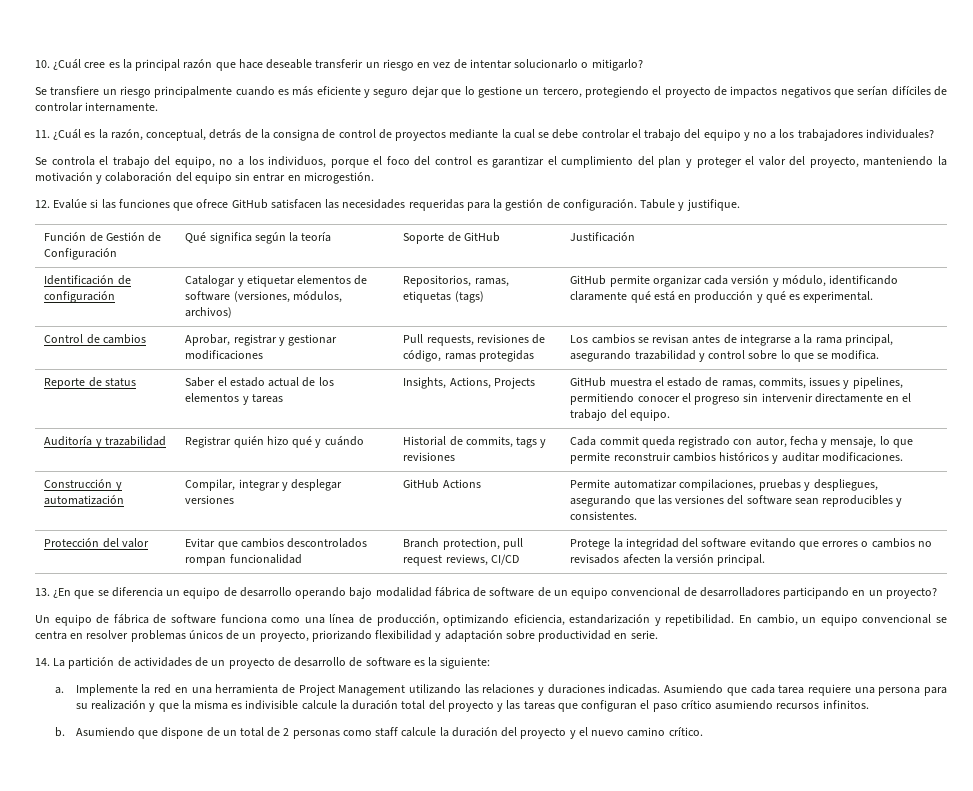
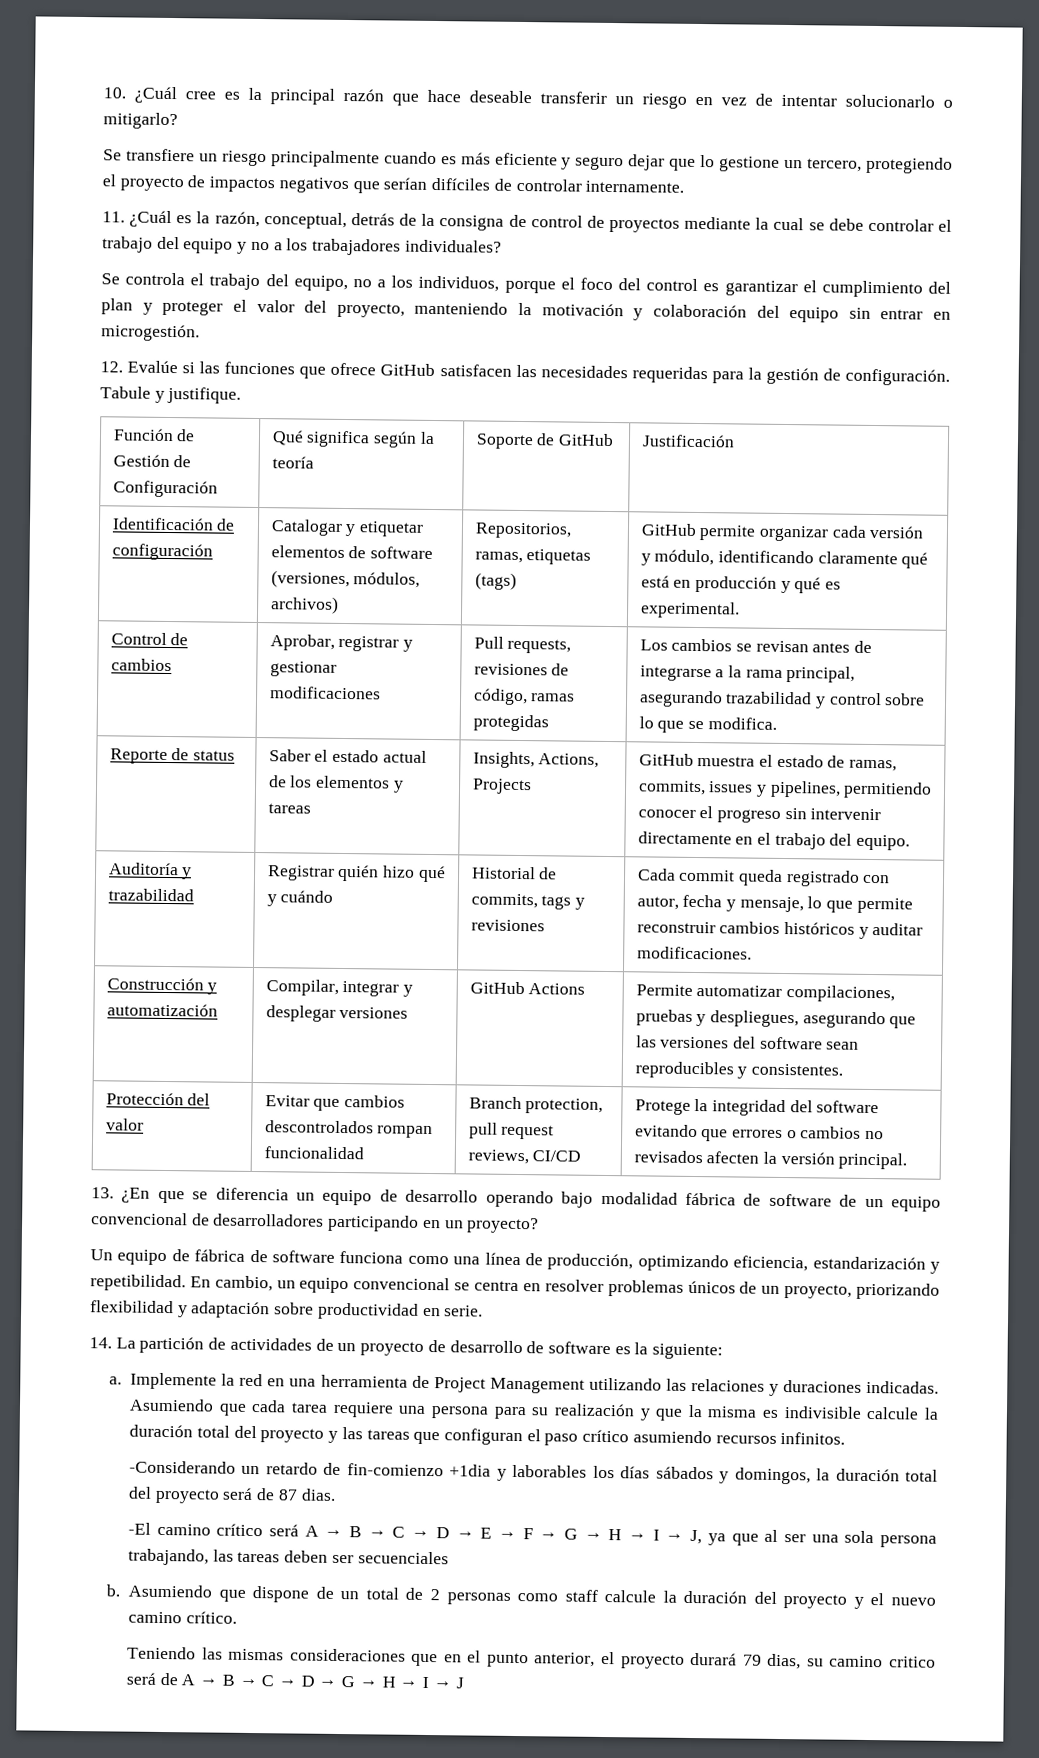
+ -Considerando un retardo de fin-comienzo +1dia y laborables los días sábados y domingos, la duración total del proyecto será de 87 dias.
+ -El camino crítico será A → B → C → D → E → F → G → H → I → J, ya que al ser una sola persona trabajando, las tareas deben ser secuenciales
+ Teniendo las mismas consideraciones que en el punto anterior, el proyecto durará 79 dias, su camino critico será de A → B → C → D → G → H → I → J

